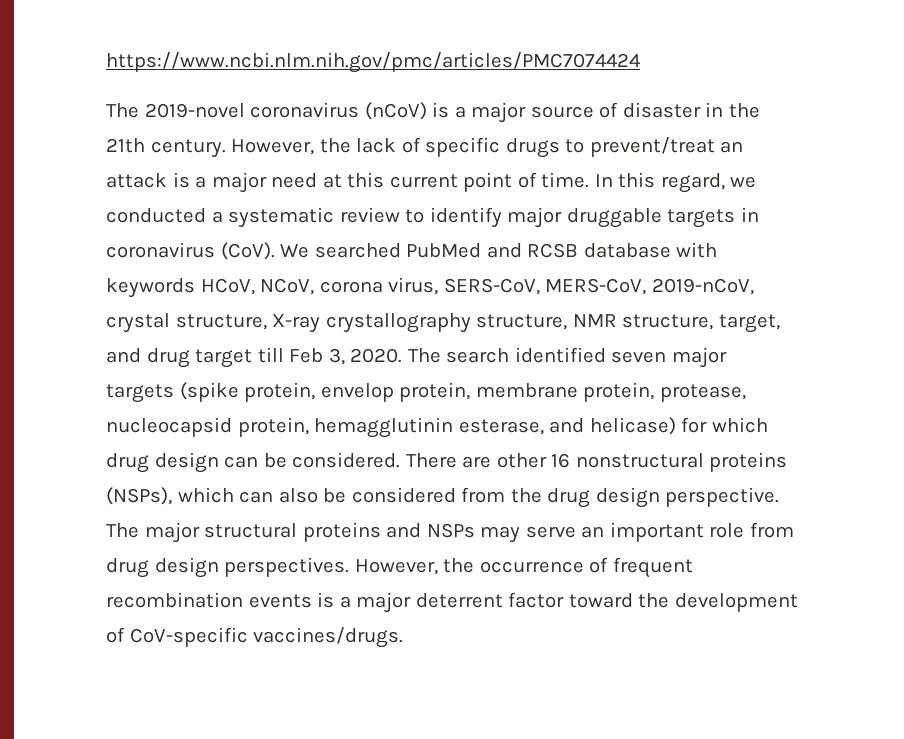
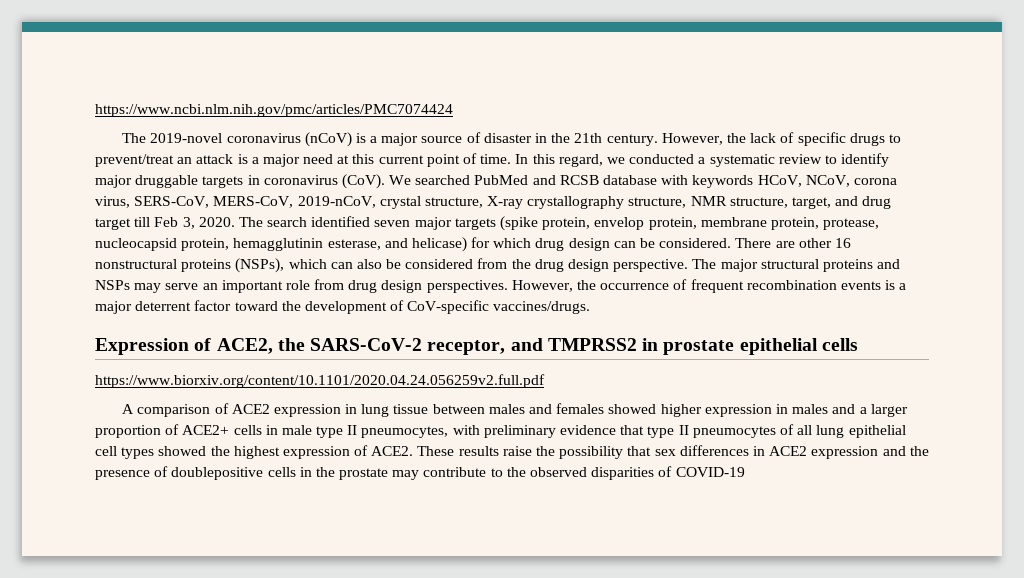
+ Expression of ACE2, the SARS-CoV-2 receptor, and TMPRSS2 in prostate epithelial cells
+ https://www.biorxiv.org/content/10.1101/2020.04.24.056259v2.full.pdf
+ A comparison of ACE2 expression in lung tissue between males and females showed higher expression in males and a larger proportion of ACE2+ cells in male type II pneumocytes, with preliminary evidence that type II pneumocytes of all lung epithelial cell types showed the highest expression of ACE2. These results raise the possibility that sex differences in ACE2 expression and the presence of doublepositive cells in the prostate may contribute to the observed disparities of COVID-19

